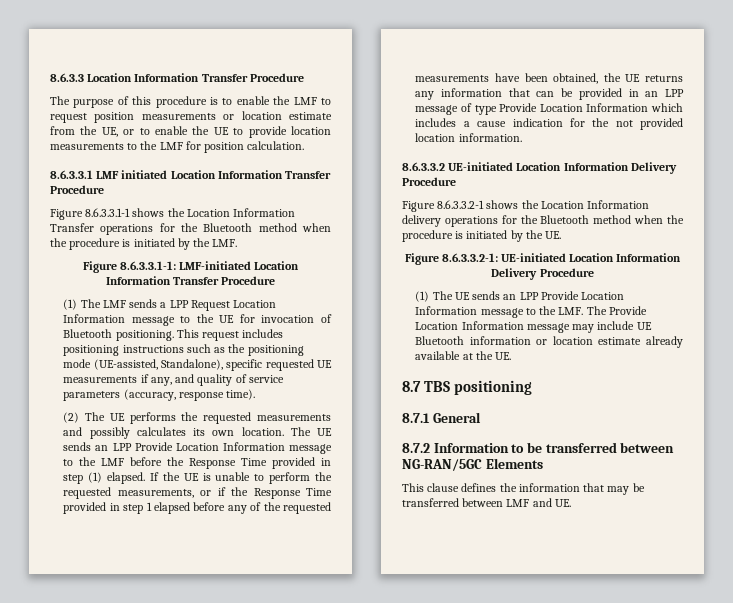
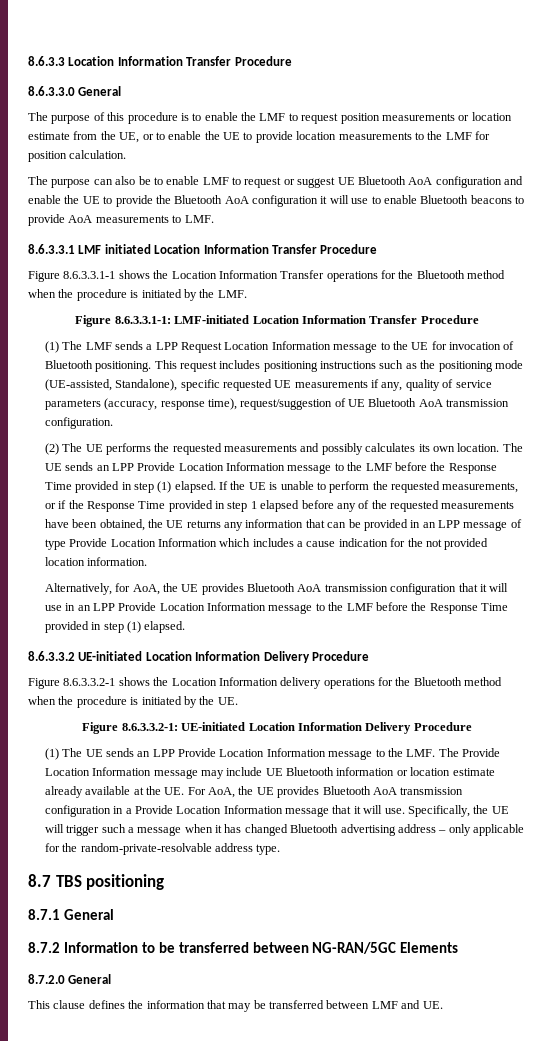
+ 8.6.3.3.0 General
+ The purpose can also be to enable LMF to request or suggest UE Bluetooth AoA configuration and enable the UE to provide the Bluetooth AoA configuration it will use to enable Bluetooth beacons to provide AoA measurements to LMF.
- This request includes positioning instructions such as the positioning mode (UE-assisted, Standalone), specific requested UE measurements if any, and quality of service parameters (accuracy, response time).
+ This request includes positioning instructions such as the positioning mode (UE-assisted, Standalone), specific requested UE measurements if any, quality of service parameters (accuracy, response time), request/suggestion of UE Bluetooth AoA transmission configuration.
+ Alternatively, for AoA, the UE provides Bluetooth AoA transmission configuration that it will use in an LPP Provide Location Information message to the LMF before the Response Time provided in step (1) elapsed.
- (1) The UE sends an LPP Provide Location Information message to the LMF. The Provide Location Information message may include UE Bluetooth information or location estimate already available at the UE.
+ (1) The UE sends an LPP Provide Location Information message to the LMF. The Provide Location Information message may include UE Bluetooth information or location estimate already available at the UE. For AoA, the UE provides Bluetooth AoA transmission configuration in a Provide Location Information message that it will use. Specifically, the UE will trigger such a message when it has changed Bluetooth advertising address – only applicable for the random-private-resolvable address type.
+ 8.7.2.0 General

